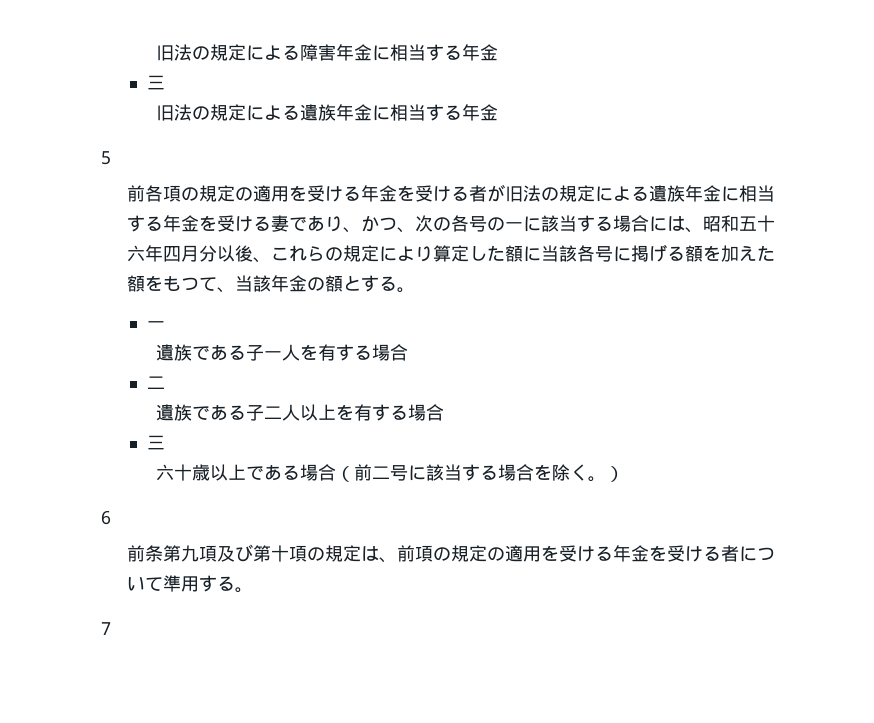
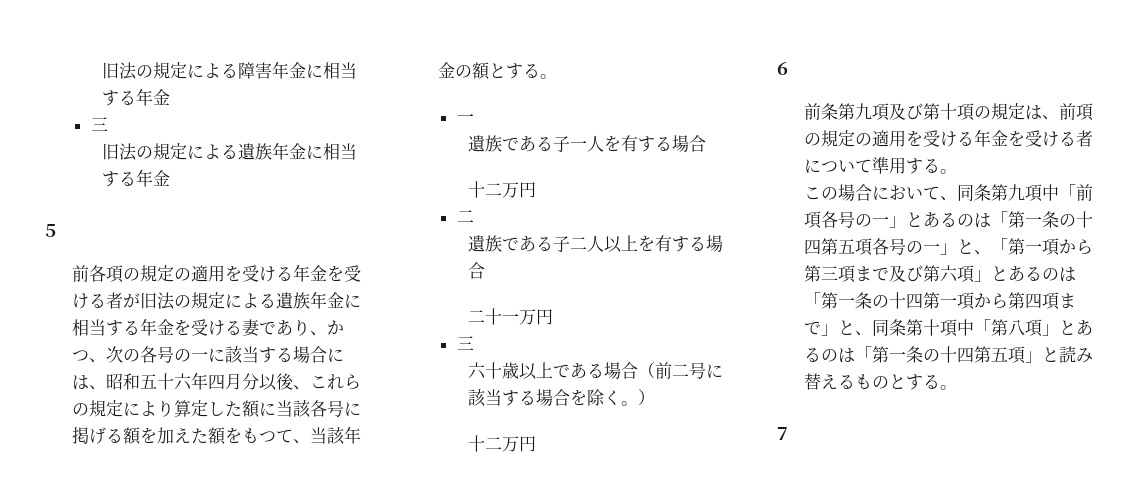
  遺族である子一人を有する場合
+ 十二万円
+ 二十一万円
  六十歳以上である場合（前二号に該当する場合を除く。）
+ 十二万円
+ この場合において、同条第九項中「前項各号の一」とあるのは「第一条の十四第五項各号の一」と、「第一項から第三項まで及び第六項」とあるのは「第一条の十四第一項から第四項まで」と、同条第十項中「第八項」とあるのは「第一条の十四第五項」と読み替えるものとする。

